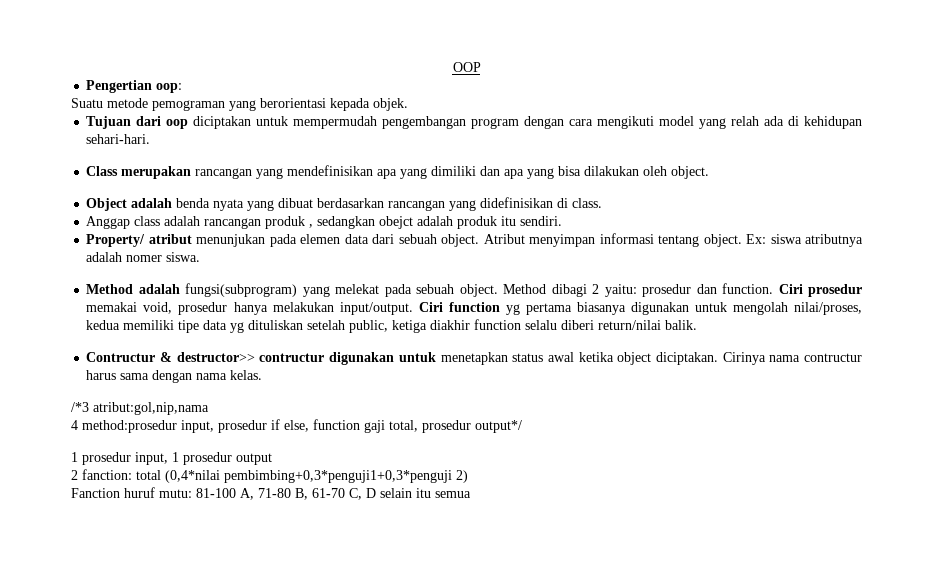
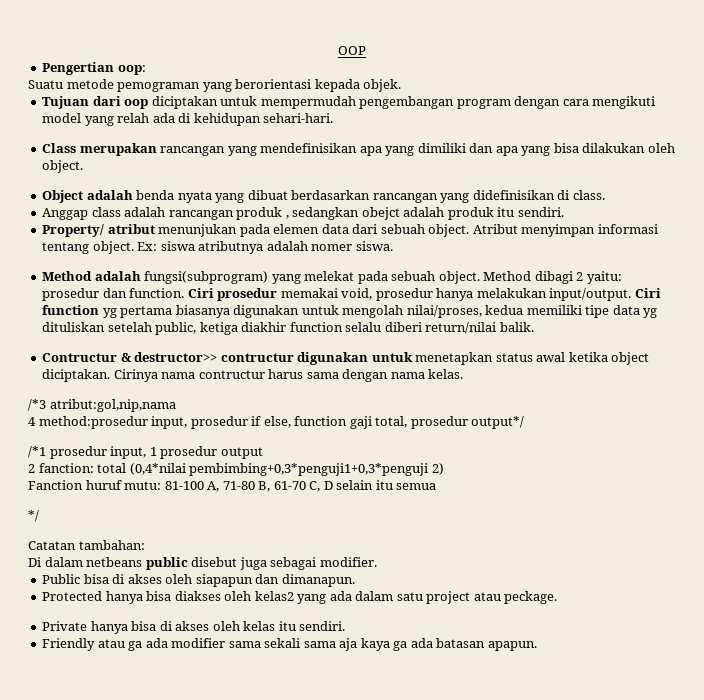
- 1 prosedur input, 1 prosedur output
+ /*1 prosedur input, 1 prosedur output
+ */
+ Catatan tambahan:
+ Di dalam netbeans public disebut juga sebagai modifier.
+ Public bisa di akses oleh siapapun dan dimanapun.
+ Protected hanya bisa diakses oleh kelas2 yang ada dalam satu project atau peckage.
+ Private hanya bisa di akses oleh kelas itu sendiri.
+ Friendly atau ga ada modifier sama sekali sama aja kaya ga ada batasan apapun.

